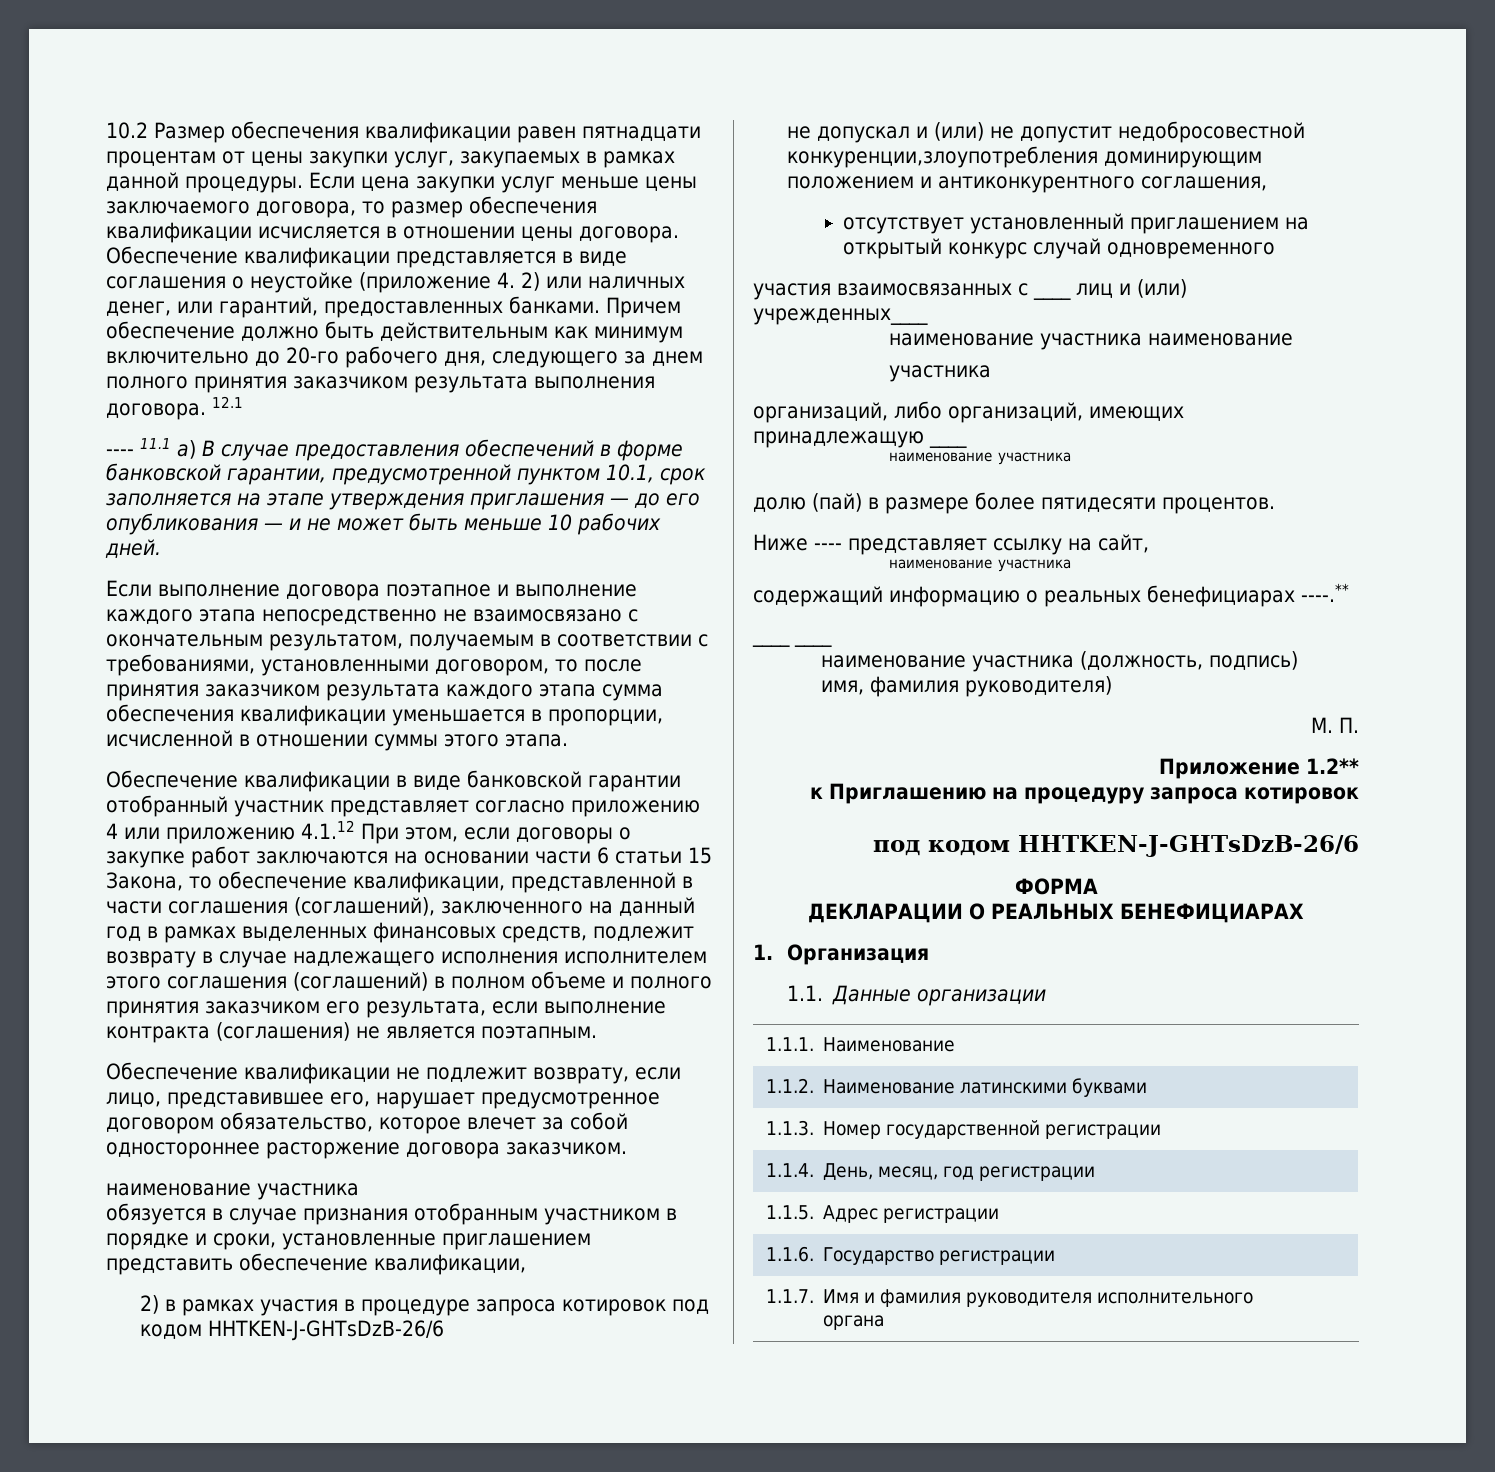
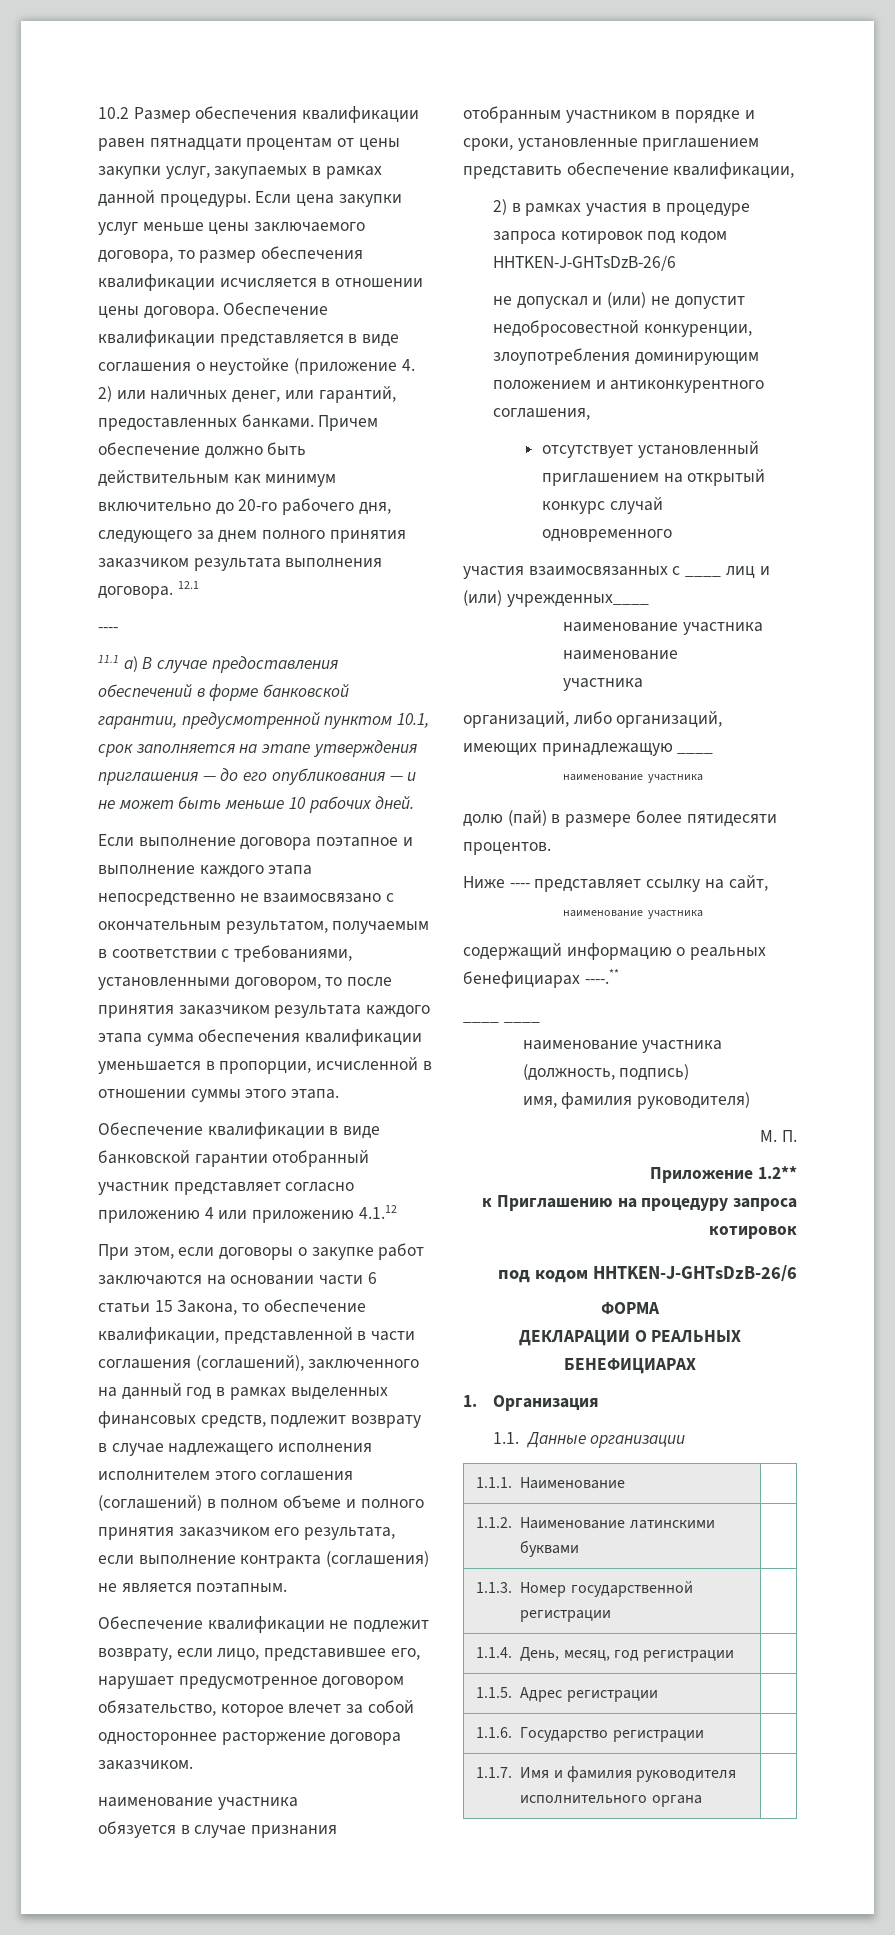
  12.1
- ---- 11.1 а) В случае предоставления обеспечений в форме банковской гарантии, предусмотренной пунктом 10.1, срок заполняется на этапе утверждения приглашения — до его опубликования — и не может быть меньше 10 рабочих дней.
+ ----
+ 11.1 а) В случае предоставления обеспечений в форме банковской гарантии, предусмотренной пунктом 10.1, срок заполняется на этапе утверждения приглашения — до его опубликования — и не может быть меньше 10 рабочих дней.
- Обеспечение квалификации в виде банковской гарантии отобранный участник представляет согласно приложению 4 или приложению 4.1.12 При этом, если договоры о закупке работ заключаются на основании части 6 статьи 15 Закона, то обеспечение квалификации, представленной в части соглашения (соглашений), заключенного на данный год в рамках выделенных финансовых средств, подлежит возврату в случае надлежащего исполнения исполнителем этого соглашения (соглашений) в полном объеме и полного принятия заказчиком его результата, если выполнение контракта (соглашения) не является поэтапным.
+ Обеспечение квалификации в виде банковской гарантии отобранный участник представляет согласно приложению 4 или приложению 4.1.12
+ При этом, если договоры о закупке работ заключаются на основании части 6 статьи 15 Закона, то обеспечение квалификации, представленной в части соглашения (соглашений), заключенного на данный год в рамках выделенных финансовых средств, подлежит возврату в случае надлежащего исполнения исполнителем этого соглашения (соглашений) в полном объеме и полного принятия заказчиком его результата, если выполнение контракта (соглашения) не является поэтапным.
- не допускал и (или) не допустит недобросовестной конкуренции,злоупотребления доминирующим положением и антиконкурентного соглашения,
+ не допускал и (или) не допустит недобросовестной конкуренции, злоупотребления доминирующим положением и антиконкурентного соглашения,

